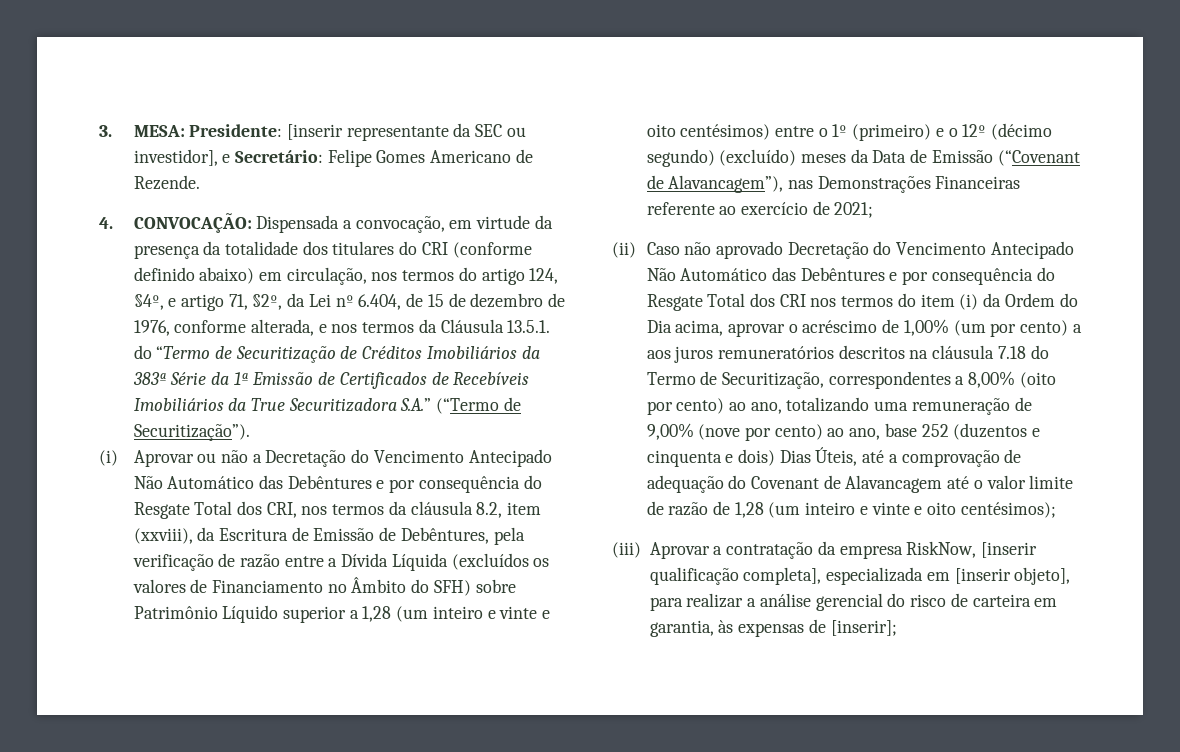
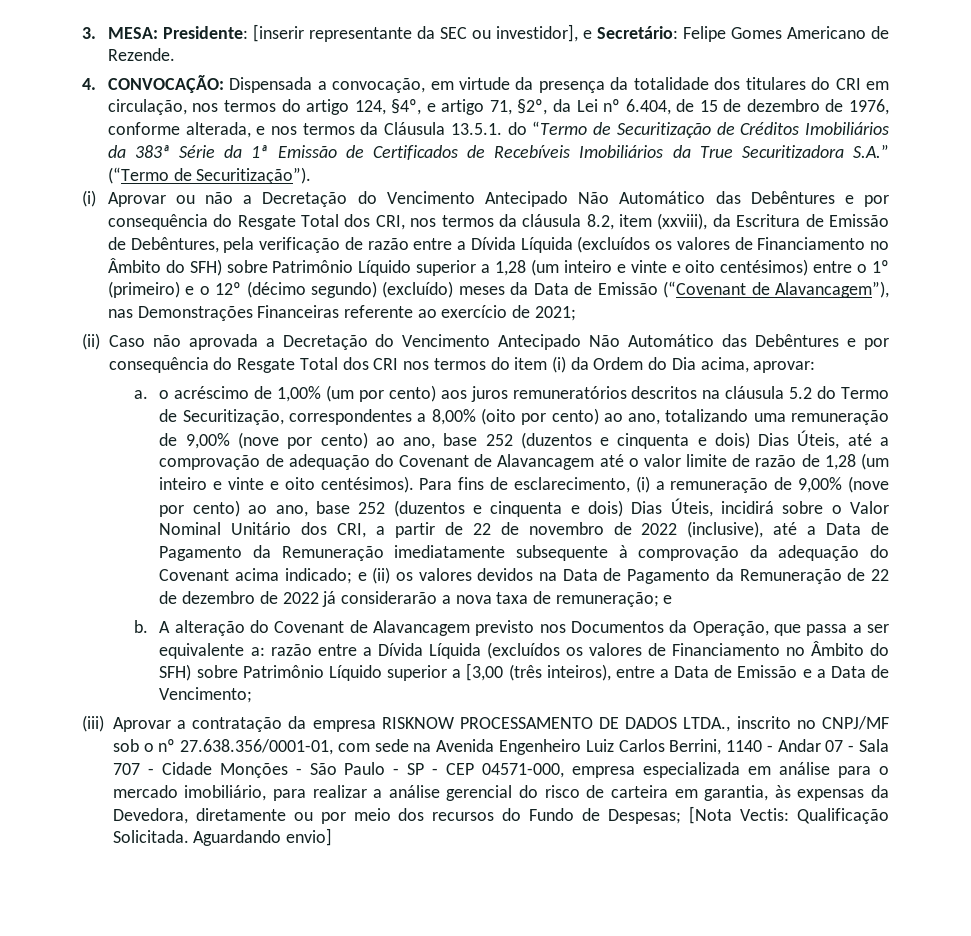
- Dispensada a convocação, em virtude da presença da totalidade dos titulares do CRI (conforme definido abaixo) em circulação, nos termos do artigo 124, §4º, e artigo 71, §2º, da Lei nº 6.404, de 15 de dezembro de 1976, conforme alterada, e nos termos da Cláusula 13.5.1. do “Termo de Securitização de Créditos Imobiliários da 383ª Série da 1ª Emissão de Certificados de Recebíveis Imobiliários da True Securitizadora S.A.” (“Termo de Securitização”).
+ Dispensada a convocação, em virtude da presença da totalidade dos titulares do CRI em circulação, nos termos do artigo 124, §4º, e artigo 71, §2º, da Lei nº 6.404, de 15 de dezembro de 1976, conforme alterada, e nos termos da Cláusula 13.5.1. do “Termo de Securitização de Créditos Imobiliários da 383ª Série da 1ª Emissão de Certificados de Recebíveis Imobiliários da True Securitizadora S.A.” (“Termo de Securitização”).
- (ii) Caso não aprovado Decretação do Vencimento Antecipado Não Automático das Debêntures e por consequência do Resgate Total dos CRI nos termos do item (i) da Ordem do Dia acima, aprovar o acréscimo de 1,00% (um por cento) a aos juros remuneratórios descritos na cláusula 7.18 do Termo de Securitização, correspondentes a 8,00% (oito por cento) ao ano, totalizando uma remuneração de 9,00% (nove por cento) ao ano, base 252 (duzentos e cinquenta e dois) Dias Úteis, até a comprovação de adequação do Covenant de Alavancagem até o valor limite de razão de 1,28 (um inteiro e vinte e oito centésimos);
+ (ii) Caso não aprovada a Decretação do Vencimento Antecipado Não Automático das Debêntures e por consequência do Resgate Total dos CRI nos termos do item (i) da Ordem do Dia acima, aprovar:
+ a. o acréscimo de 1,00% (um por cento) aos juros remuneratórios descritos na cláusula 5.2 do Termo de Securitização, correspondentes a 8,00% (oito por cento) ao ano, totalizando uma remuneração de 9,00% (nove por cento) ao ano, base 252 (duzentos e cinquenta e dois) Dias Úteis, até a comprovação de adequação do Covenant de Alavancagem até o valor limite de razão de 1,28 (um inteiro e vinte e oito centésimos). Para fins de esclarecimento, (i) a remuneração de 9,00% (nove por cento) ao ano, base 252 (duzentos e cinquenta e dois) Dias Úteis, incidirá sobre o Valor Nominal Unitário dos CRI, a partir de 22 de novembro de 2022 (inclusive), até a Data de Pagamento da Remuneração imediatamente subsequente à comprovação da adequação do Covenant acima indicado; e (ii) os valores devidos na Data de Pagamento da Remuneração de 22 de dezembro de 2022 já considerarão a nova taxa de remuneração; e
+ b. A alteração do Covenant de Alavancagem previsto nos Documentos da Operação, que passa a ser equivalente a: razão entre a Dívida Líquida (excluídos os valores de Financiamento no Âmbito do SFH) sobre Patrimônio Líquido superior a [3,00 (três inteiros), entre a Data de Emissão e a Data de Vencimento;
- (iii) Aprovar a contratação da empresa RiskNow, [inserir qualificação completa], especializada em [inserir objeto], para realizar a análise gerencial do risco de carteira em garantia, às expensas de [inserir];
+ (iii) Aprovar a contratação da empresa RISKNOW PROCESSAMENTO DE DADOS LTDA., inscrito no CNPJ/MF sob o nº 27.638.356/0001-01, com sede na Avenida Engenheiro Luiz Carlos Berrini, 1140 - Andar 07 - Sala 707 - Cidade Monções - São Paulo - SP - CEP 04571-000, empresa especializada em análise para o mercado imobiliário, para realizar a análise gerencial do risco de carteira em garantia, às expensas da Devedora, diretamente ou por meio dos recursos do Fundo de Despesas; [Nota Vectis: Qualificação Solicitada. Aguardando envio]

